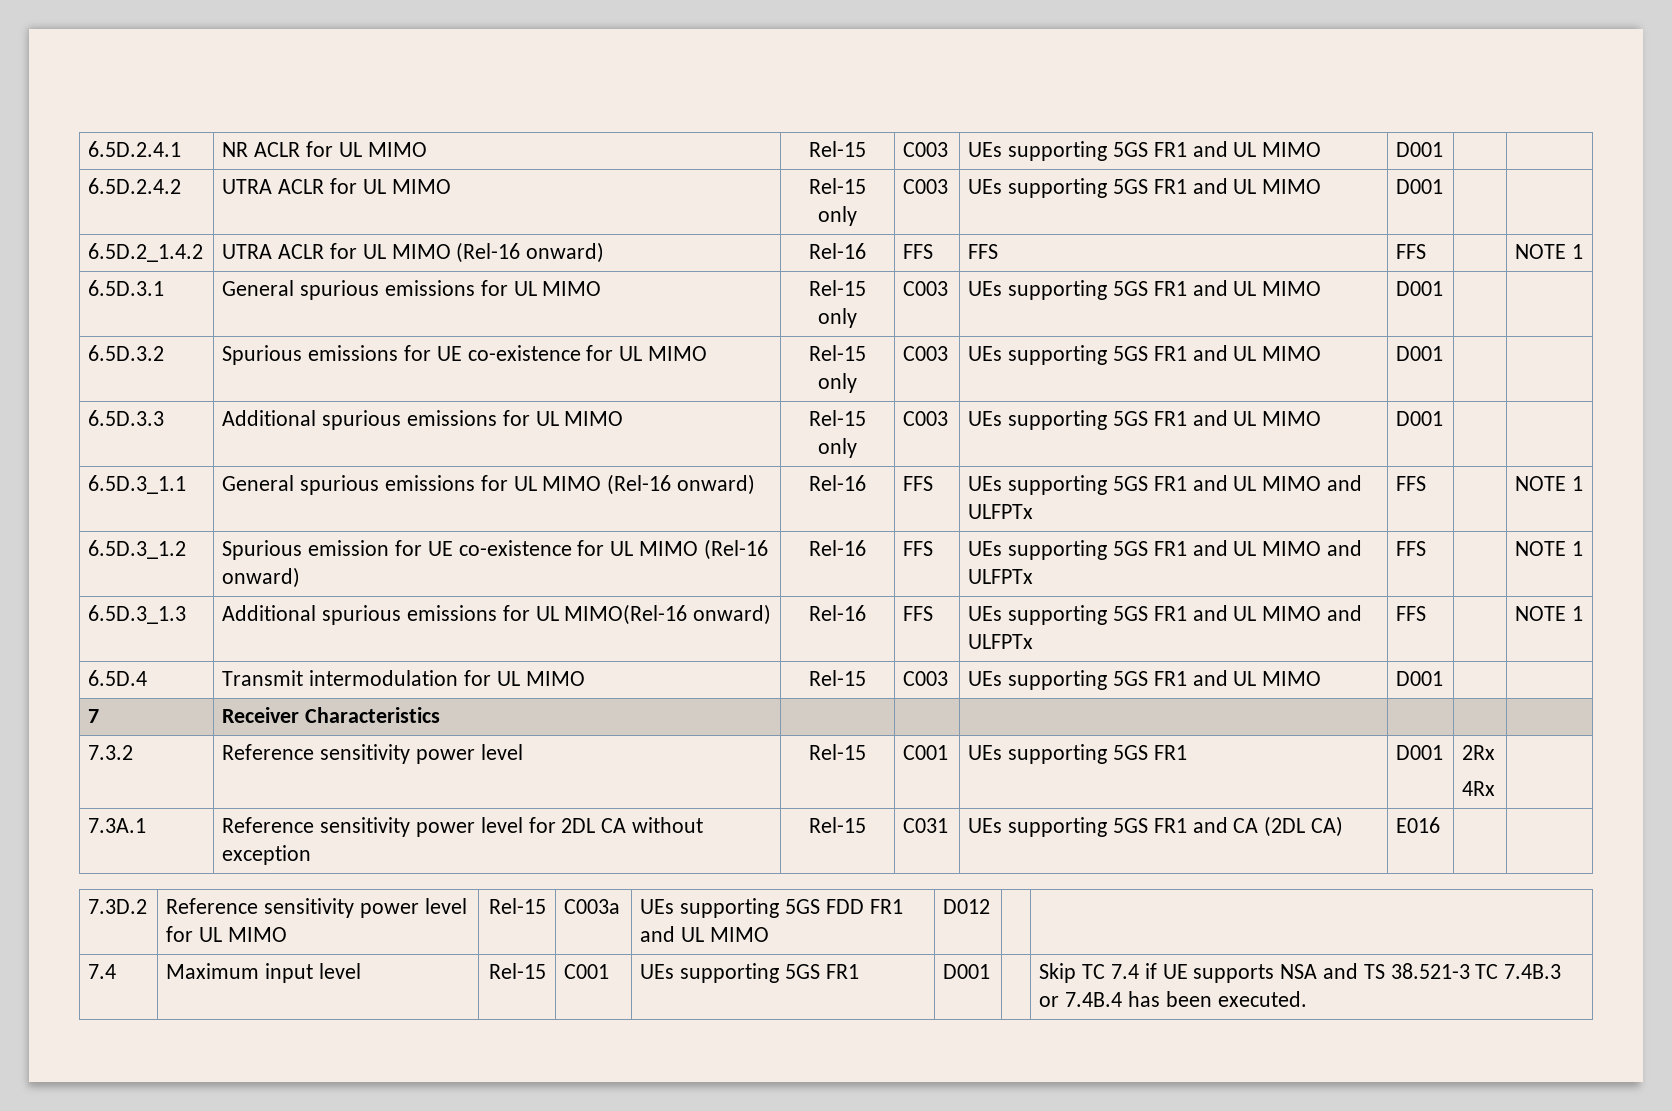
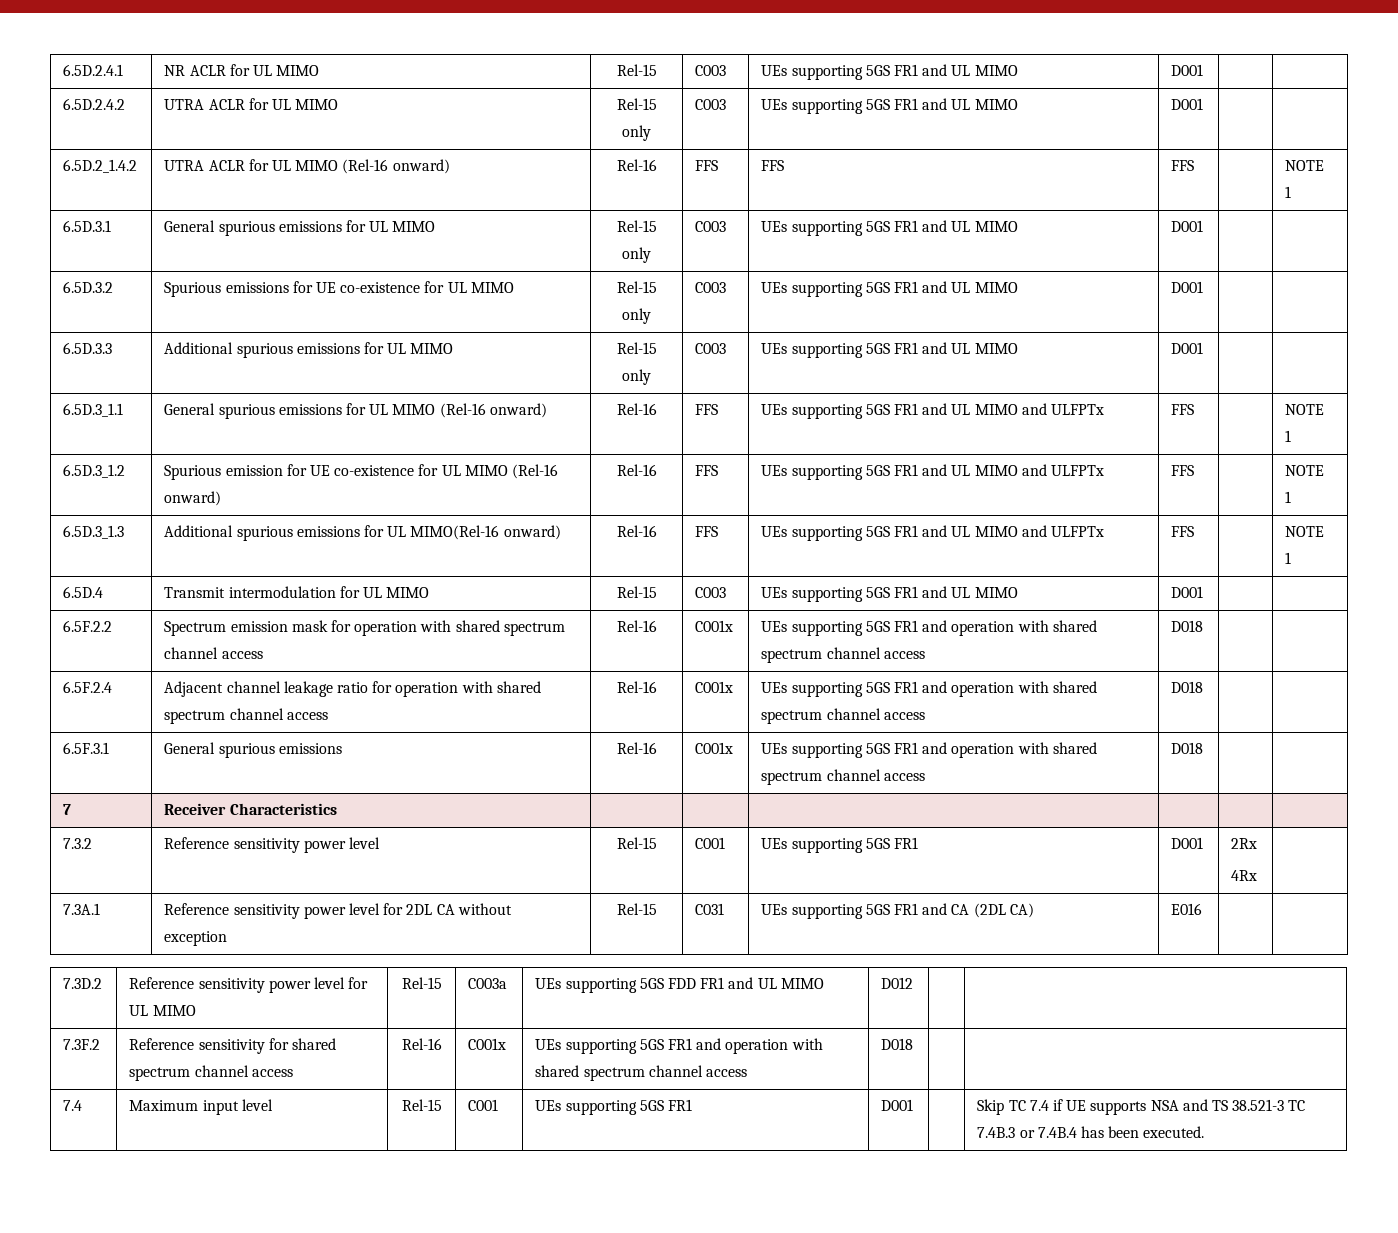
+ 6.5F.2.2 | Spectrum emission mask for operation with shared spectrum channel access | Rel-16 | C001x | UEs supporting 5GS FR1 and operation with shared spectrum channel access | D018 | |
+ 6.5F.2.4 | Adjacent channel leakage ratio for operation with shared spectrum channel access | Rel-16 | C001x | UEs supporting 5GS FR1 and operation with shared spectrum channel access | D018 | |
+ 6.5F.3.1 | General spurious emissions | Rel-16 | C001x | UEs supporting 5GS FR1 and operation with shared spectrum channel access | D018 | |
+ 7.3F.2 | Reference sensitivity for shared spectrum channel access | Rel-16 | C001x | UEs supporting 5GS FR1 and operation with shared spectrum channel access | D018 | |

